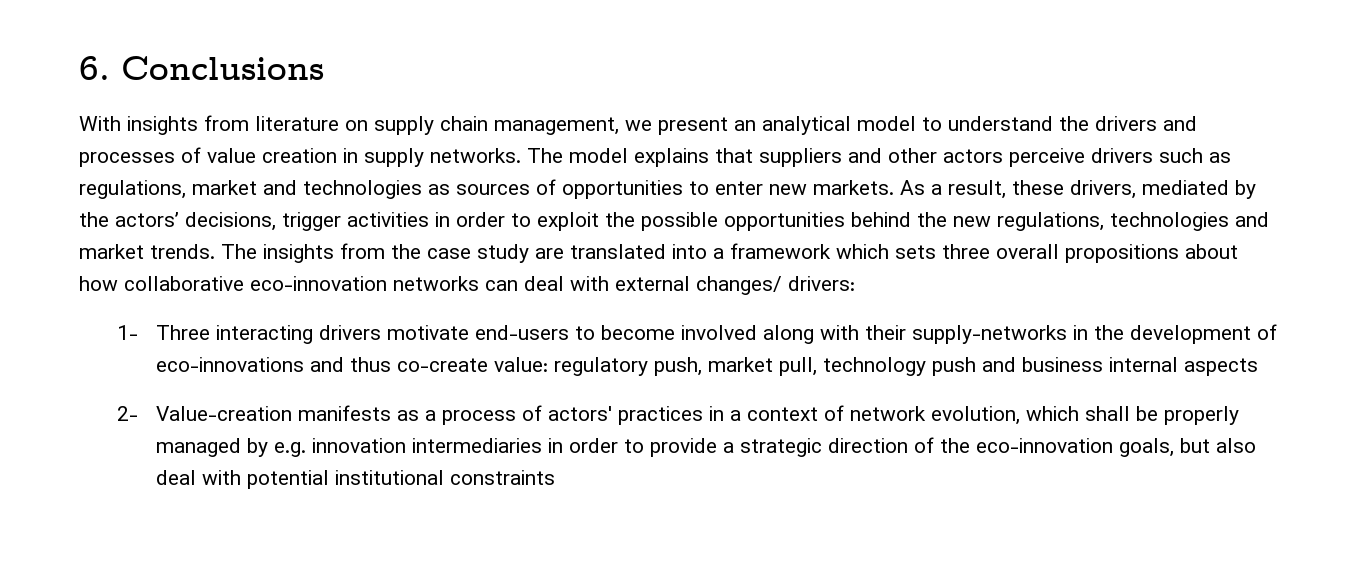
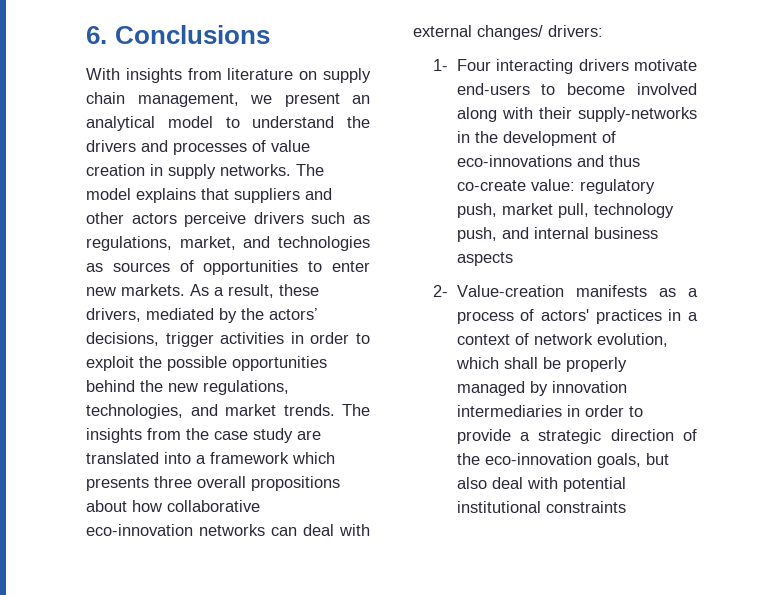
- The model explains that suppliers and other actors perceive drivers such as regulations, market and technologies as sources of opportunities to enter new markets.
+ The model explains that suppliers and other actors perceive drivers such as regulations, market, and technologies as sources of opportunities to enter new markets.
- As a result, these drivers, mediated by the actors’ decisions, trigger activities in order to exploit the possible opportunities behind the new regulations, technologies and market trends.
+ As a result, these drivers, mediated by the actors’ decisions, trigger activities in order to exploit the possible opportunities behind the new regulations, technologies, and market trends.
- The insights from the case study are translated into a framework which sets three overall propositions about how collaborative eco-innovation networks can deal with external changes/ drivers:
+ The insights from the case study are translated into a framework which presents three overall propositions about how collaborative eco-innovation networks can deal with external changes/ drivers:
- 1- Three interacting drivers motivate end-users to become involved along with their supply-networks in the development of eco-innovations and thus co-create value: regulatory push, market pull, technology push and business internal aspects
+ 1- Four interacting drivers motivate end-users to become involved along with their supply-networks in the development of eco-innovations and thus co-create value: regulatory push, market pull, technology push, and internal business aspects
- 2- Value-creation manifests as a process of actors' practices in a context of network evolution, which shall be properly managed by e.g. innovation intermediaries in order to provide a strategic direction of the eco-innovation goals, but also deal with potential institutional constraints
+ 2- Value-creation manifests as a process of actors' practices in a context of network evolution, which shall be properly managed by innovation intermediaries in order to provide a strategic direction of the eco-innovation goals, but also deal with potential institutional constraints

